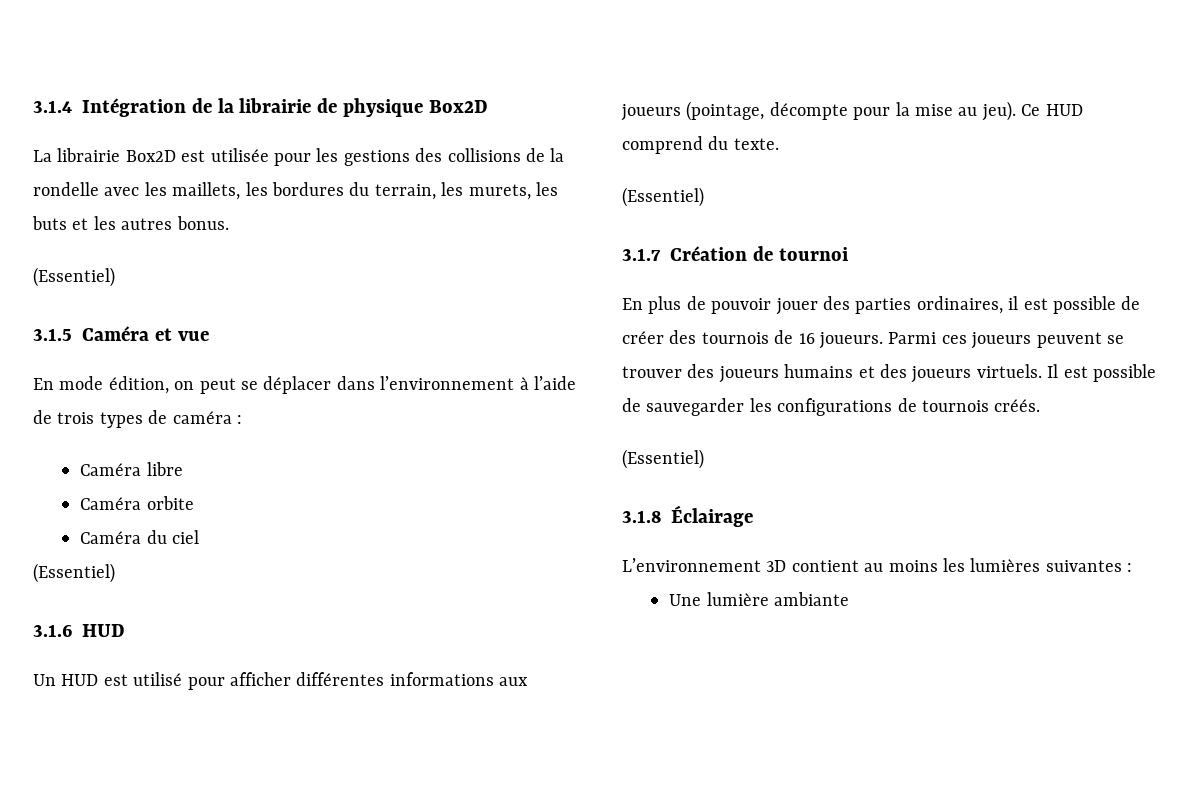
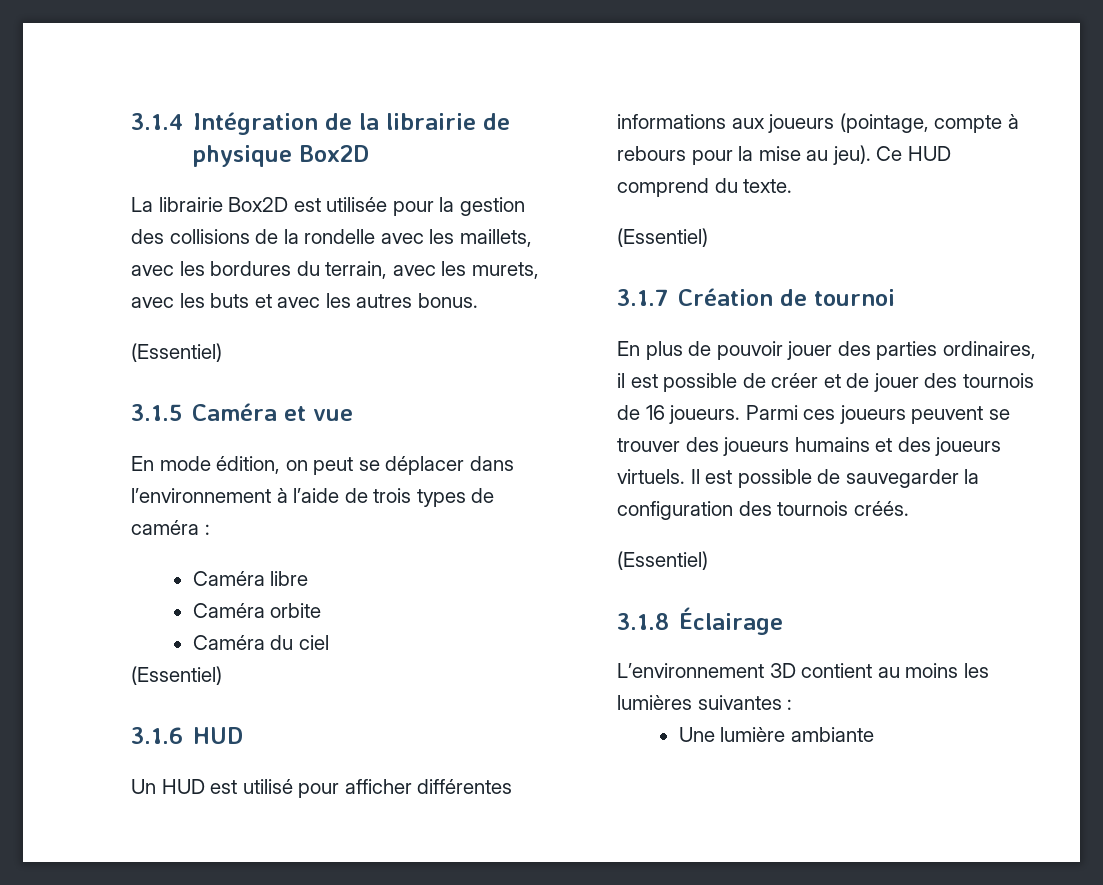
- La librairie Box2D est utilisée pour les gestions des collisions de la rondelle avec les maillets, les bordures du terrain, les murets, les buts et les autres bonus.
+ La librairie Box2D est utilisée pour la gestion des collisions de la rondelle avec les maillets, avec les bordures du terrain, avec les murets, avec les buts et avec les autres bonus.
- Un HUD est utilisé pour afficher différentes informations aux joueurs (pointage, décompte pour la mise au jeu).
+ Un HUD est utilisé pour afficher différentes informations aux joueurs (pointage, compte à rebours pour la mise au jeu).
- En plus de pouvoir jouer des parties ordinaires, il est possible de créer des tournois de 16 joueurs.
+ En plus de pouvoir jouer des parties ordinaires, il est possible de créer et de jouer des tournois de 16 joueurs.
- Il est possible de sauvegarder les configurations de tournois créés.
+ Il est possible de sauvegarder la configuration des tournois créés.

